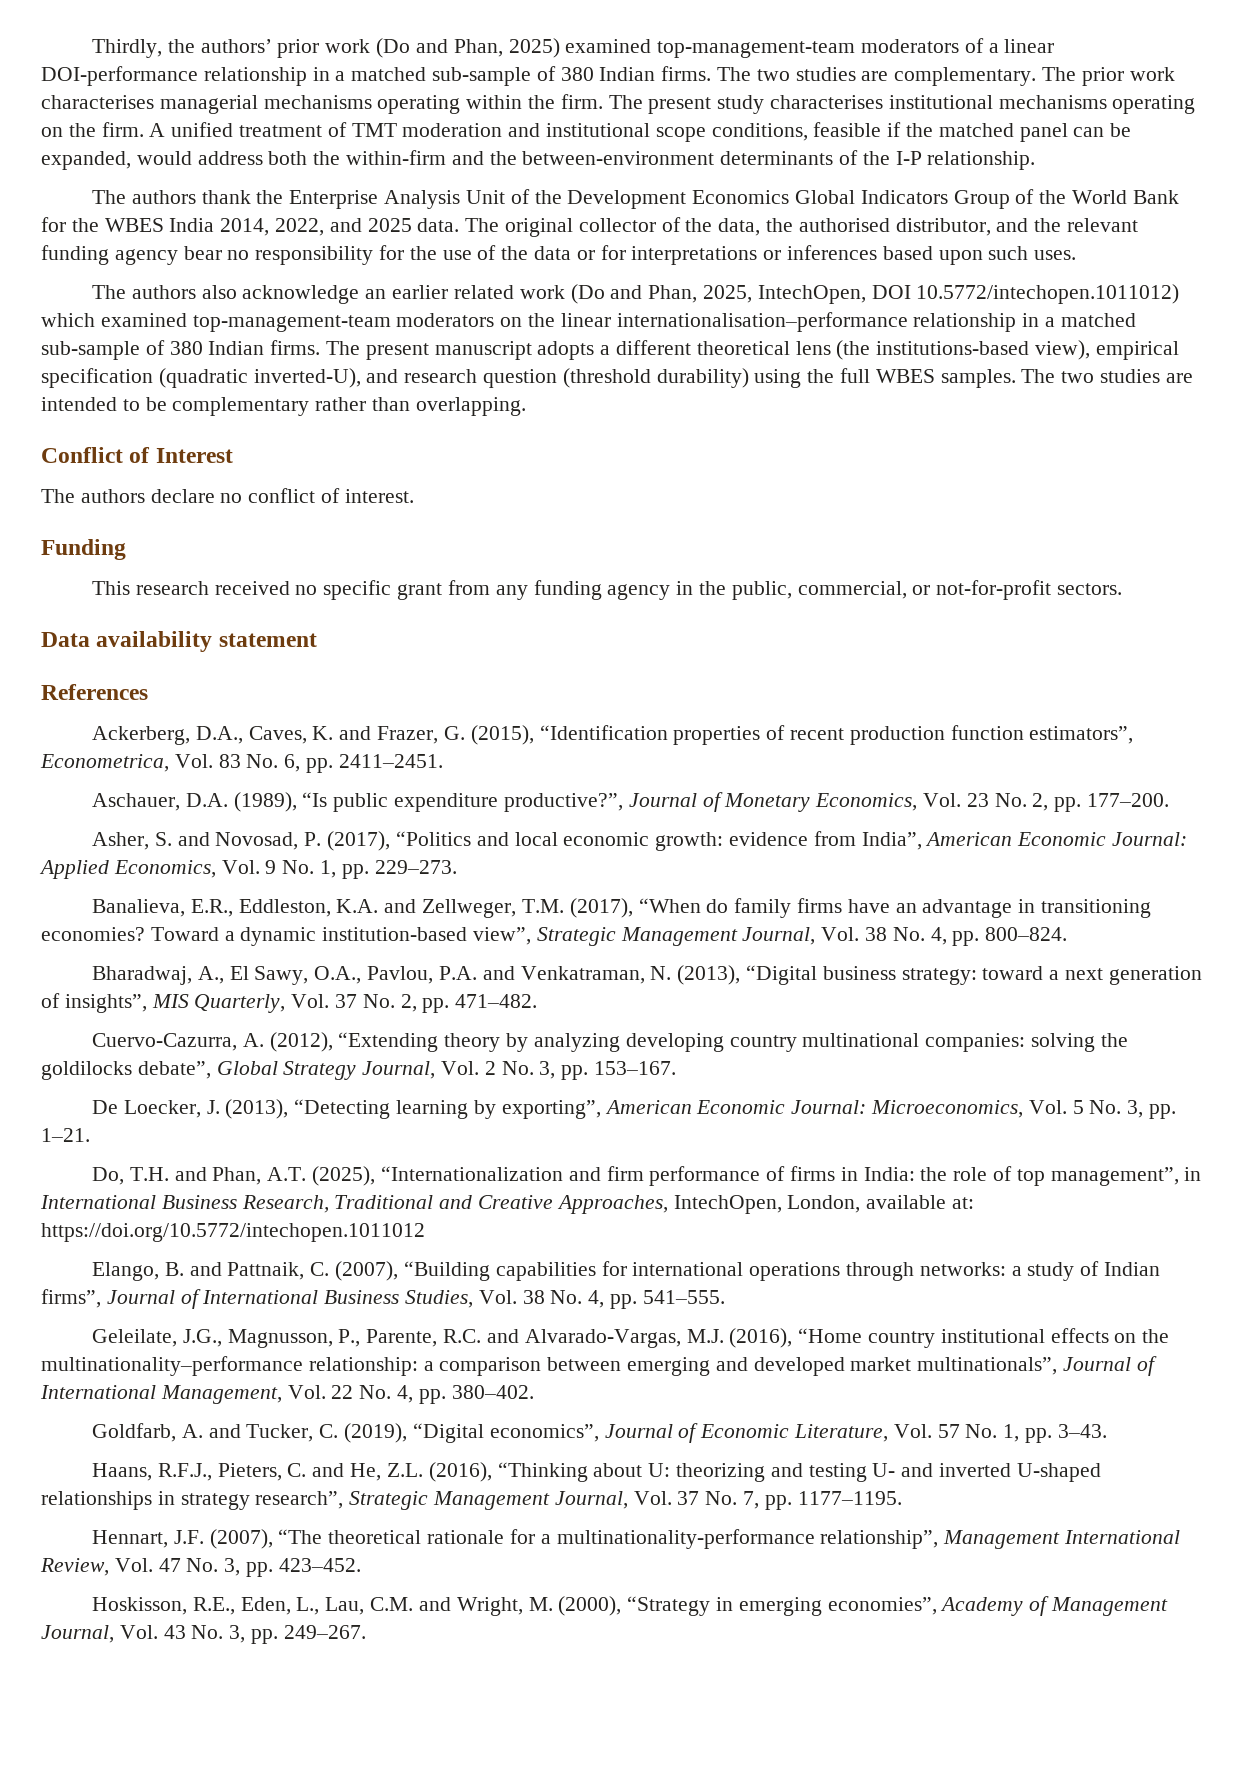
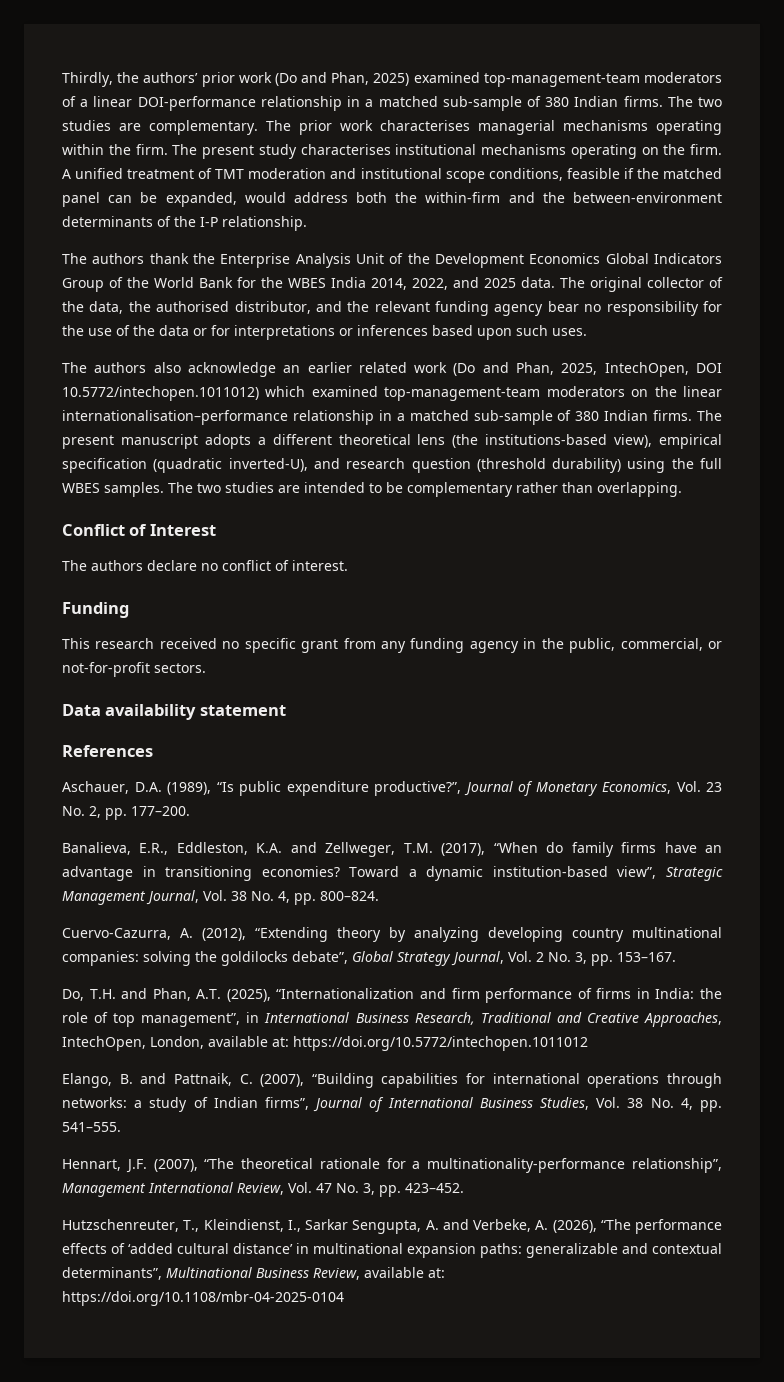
- Ackerberg, D.A., Caves, K. and Frazer, G. (2015), “Identification properties of recent production function estimators”, Econometrica, Vol. 83 No. 6, pp. 2411–2451.
- Asher, S. and Novosad, P. (2017), “Politics and local economic growth: evidence from India”, American Economic Journal: Applied Economics, Vol. 9 No. 1, pp. 229–273.
- Bharadwaj, A., El Sawy, O.A., Pavlou, P.A. and Venkatraman, N. (2013), “Digital business strategy: toward a next generation of insights”, MIS Quarterly, Vol. 37 No. 2, pp. 471–482.
- De Loecker, J. (2013), “Detecting learning by exporting”, American Economic Journal: Microeconomics, Vol. 5 No. 3, pp. 1–21.
- Geleilate, J.G., Magnusson, P., Parente, R.C. and Alvarado-Vargas, M.J. (2016), “Home country institutional effects on the multinationality–performance relationship: a comparison between emerging and developed market multinationals”, Journal of International Management, Vol. 22 No. 4, pp. 380–402.
- Goldfarb, A. and Tucker, C. (2019), “Digital economics”, Journal of Economic Literature, Vol. 57 No. 1, pp. 3–43.
- Haans, R.F.J., Pieters, C. and He, Z.L. (2016), “Thinking about U: theorizing and testing U- and inverted U-shaped relationships in strategy research”, Strategic Management Journal, Vol. 37 No. 7, pp. 1177–1195.
- Hoskisson, R.E., Eden, L., Lau, C.M. and Wright, M. (2000), “Strategy in emerging economies”, Academy of Management Journal, Vol. 43 No. 3, pp. 249–267.
+ Hutzschenreuter, T., Kleindienst, I., Sarkar Sengupta, A. and Verbeke, A. (2026), “The performance effects of ‘added cultural distance’ in multinational expansion paths: generalizable and contextual determinants”, Multinational Business Review, available at: https://doi.org/10.1108/mbr-04-2025-0104

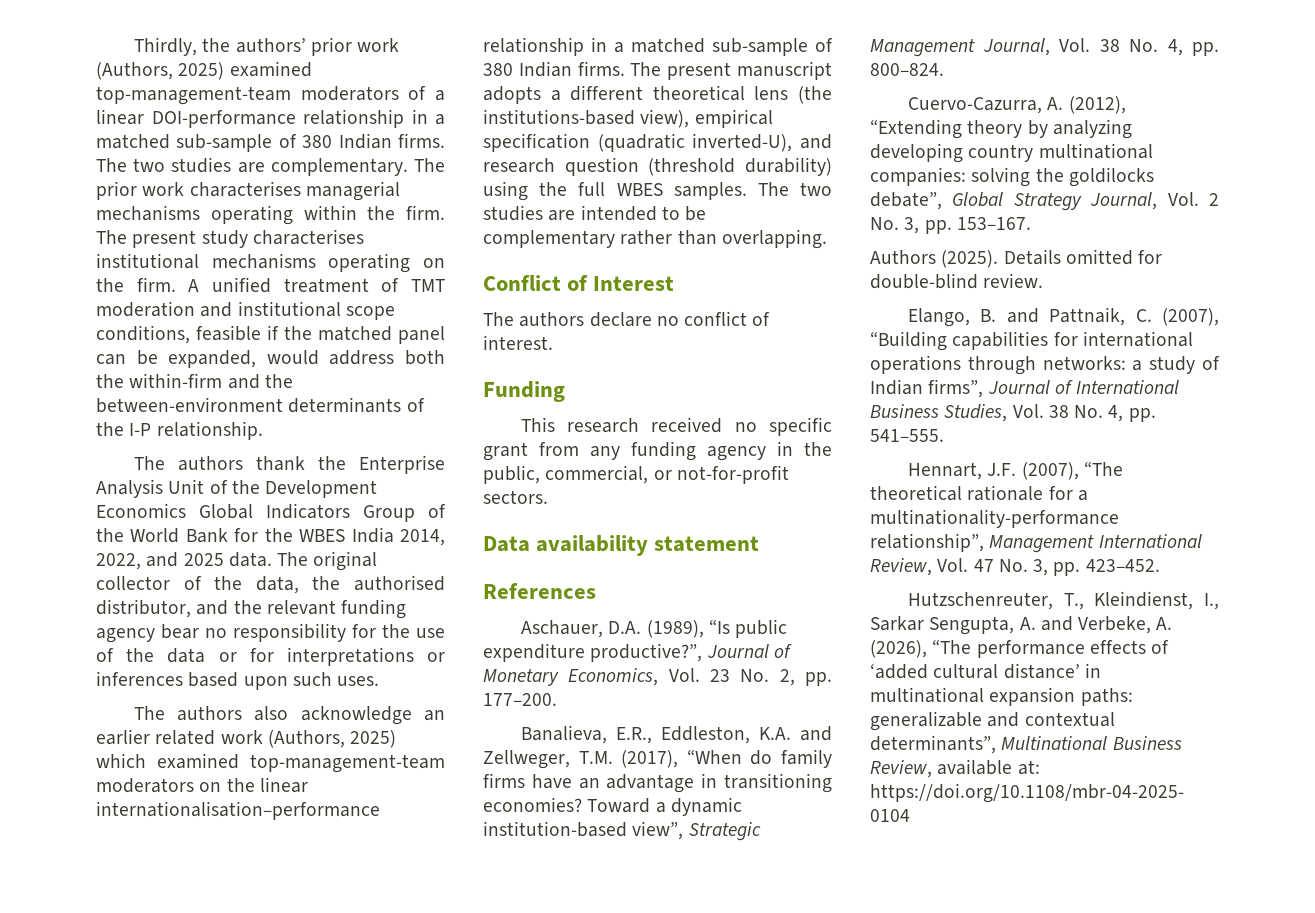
- Thirdly, the authors’ prior work (Do and Phan, 2025) examined top-management-team moderators of a linear DOI-performance relationship in a matched sub-sample of 380 Indian firms.
+ Thirdly, the authors’ prior work (Authors, 2025) examined top-management-team moderators of a linear DOI-performance relationship in a matched sub-sample of 380 Indian firms.
- The authors also acknowledge an earlier related work (Do and Phan, 2025, IntechOpen, DOI 10.5772/intechopen.1011012) which examined top-management-team moderators on the linear internationalisation–performance relationship in a matched sub-sample of 380 Indian firms.
+ The authors also acknowledge an earlier related work (Authors, 2025) which examined top-management-team moderators on the linear internationalisation–performance relationship in a matched sub-sample of 380 Indian firms.
- Do, T.H. and Phan, A.T. (2025), “Internationalization and firm performance of firms in India: the role of top management”, in International Business Research, Traditional and Creative Approaches, IntechOpen, London, available at: https://doi.org/10.5772/intechopen.1011012
+ Authors (2025). Details omitted for double-blind review.

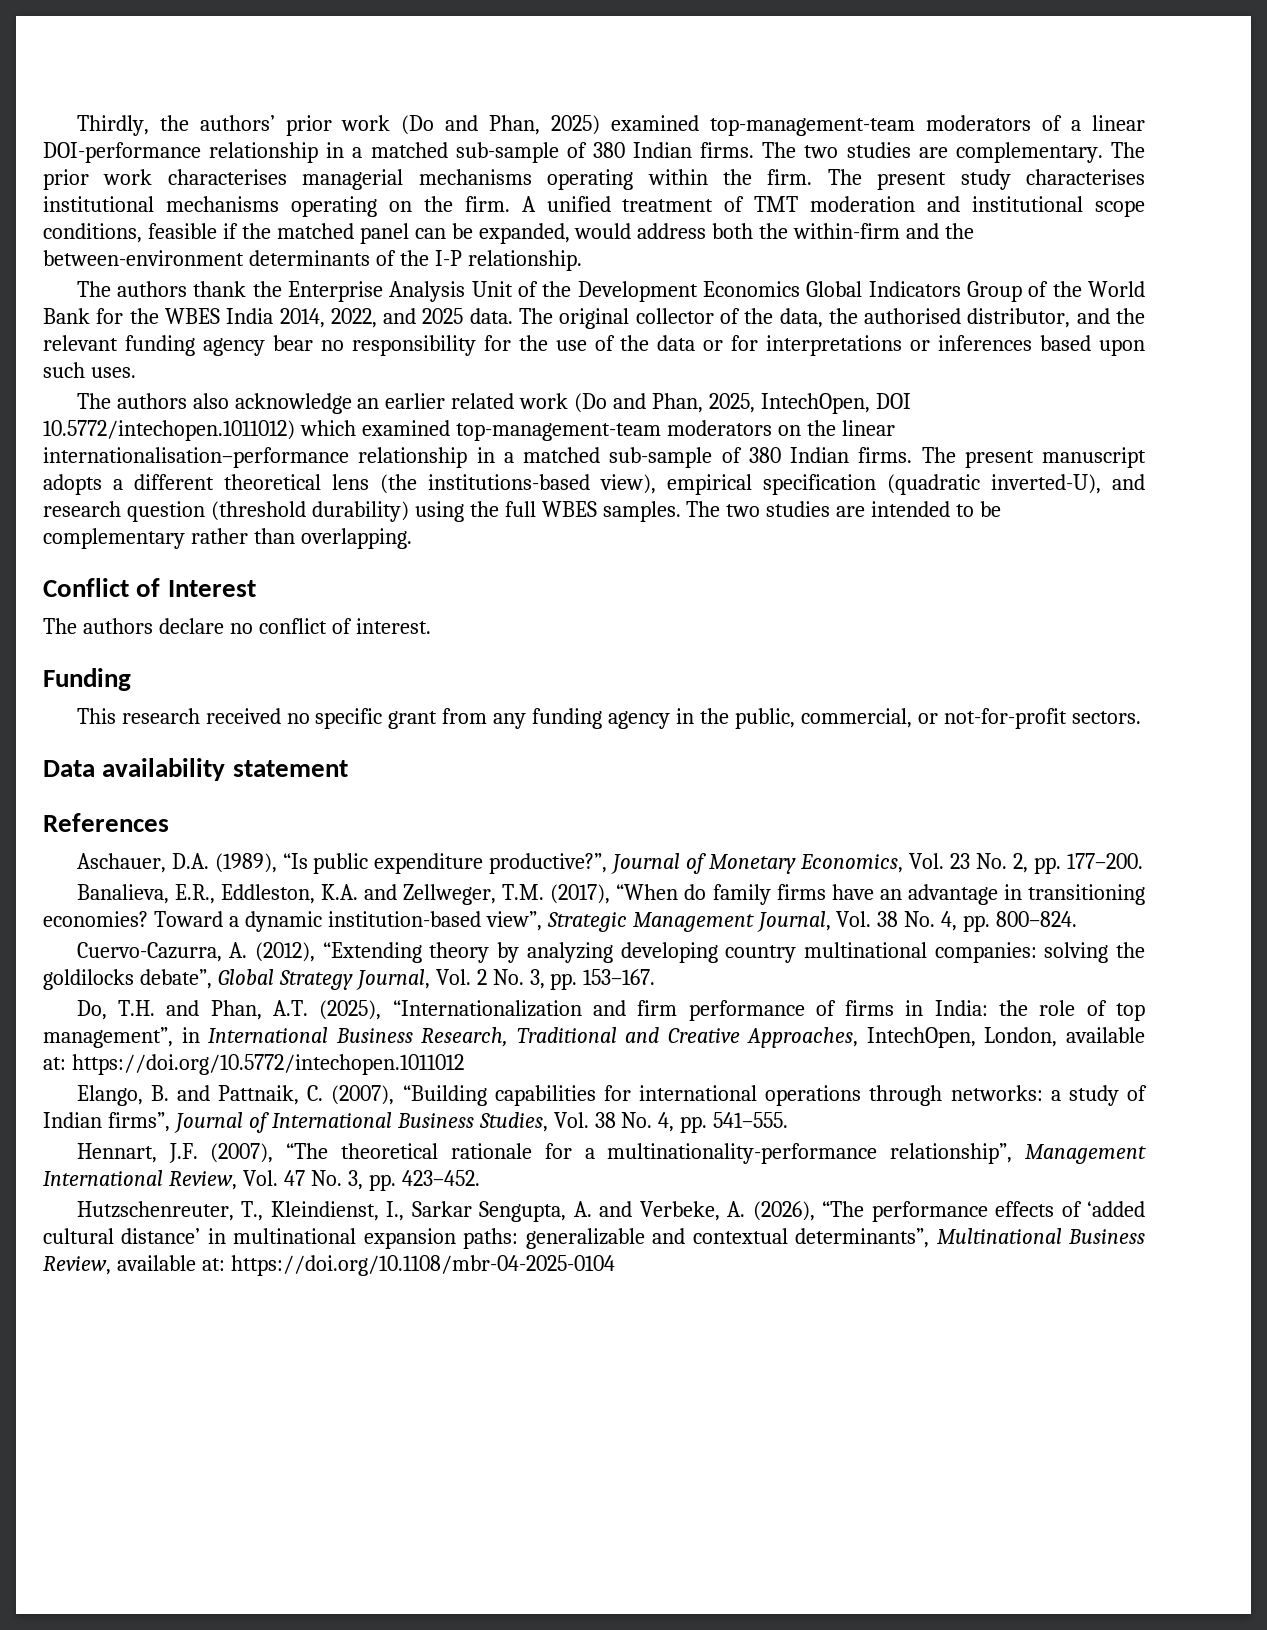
- Thirdly, the authors’ prior work (Authors, 2025) examined top-management-team moderators of a linear DOI-performance relationship in a matched sub-sample of 380 Indian firms.
+ Thirdly, the authors’ prior work (Do and Phan, 2025) examined top-management-team moderators of a linear DOI-performance relationship in a matched sub-sample of 380 Indian firms.
- The authors also acknowledge an earlier related work (Authors, 2025) which examined top-management-team moderators on the linear internationalisation–performance relationship in a matched sub-sample of 380 Indian firms.
+ The authors also acknowledge an earlier related work (Do and Phan, 2025, IntechOpen, DOI 10.5772/intechopen.1011012) which examined top-management-team moderators on the linear internationalisation–performance relationship in a matched sub-sample of 380 Indian firms.
- Authors (2025). Details omitted for double-blind review.
+ Do, T.H. and Phan, A.T. (2025), “Internationalization and firm performance of firms in India: the role of top management”, in International Business Research, Traditional and Creative Approaches, IntechOpen, London, available at: https://doi.org/10.5772/intechopen.1011012

